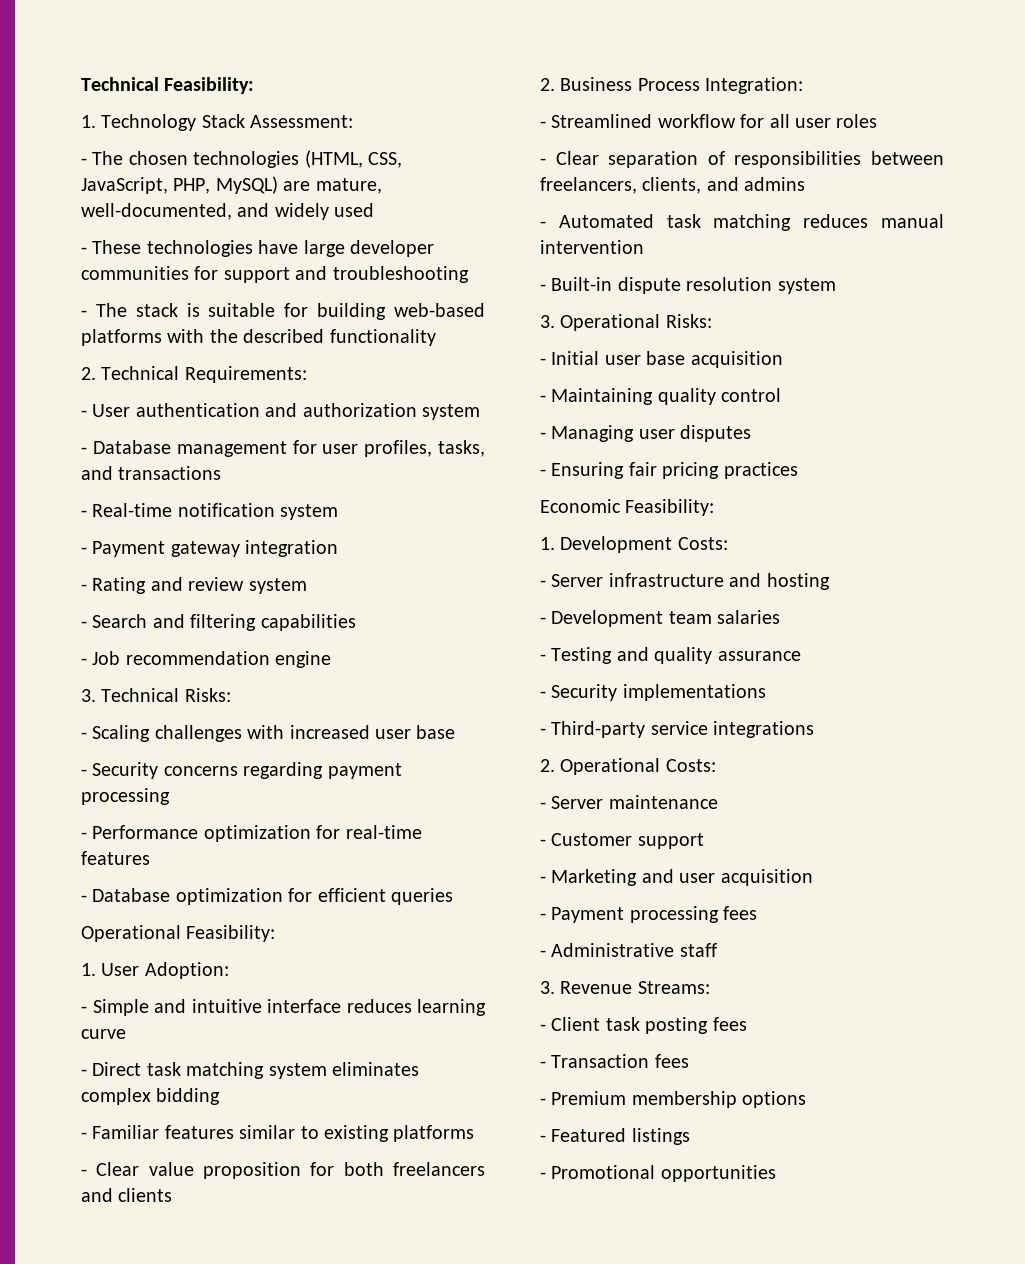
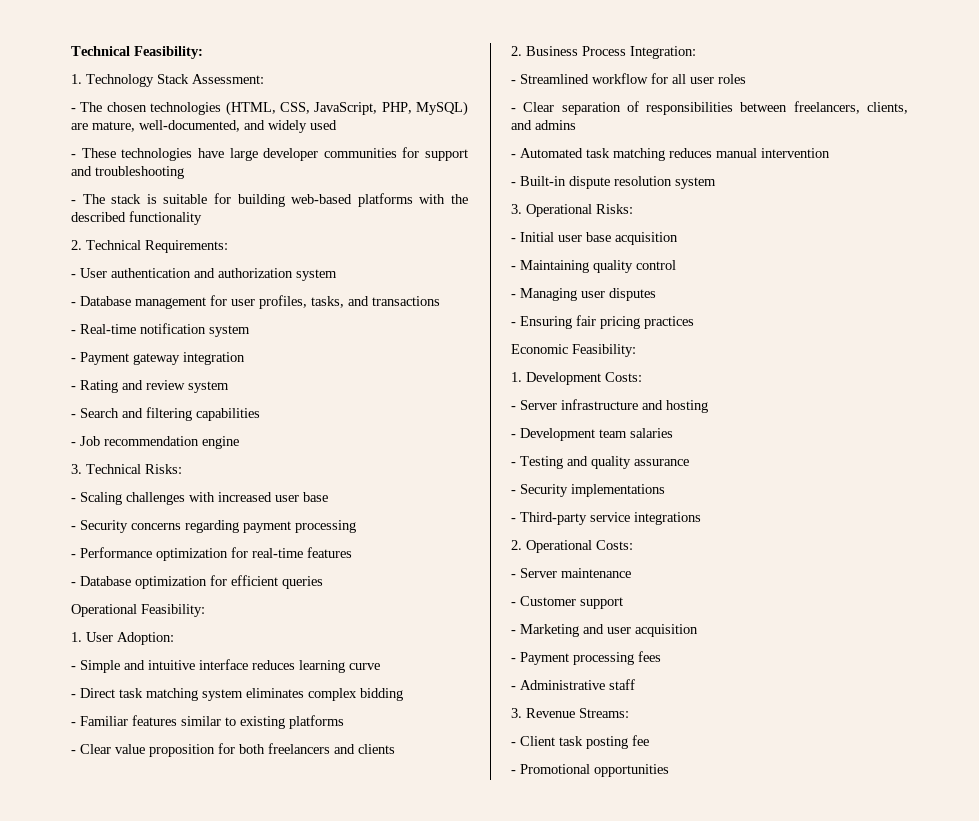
- - Client task posting fees
- - Transaction fees
- - Premium membership options
- - Featured listings
+ - Client task posting fee

